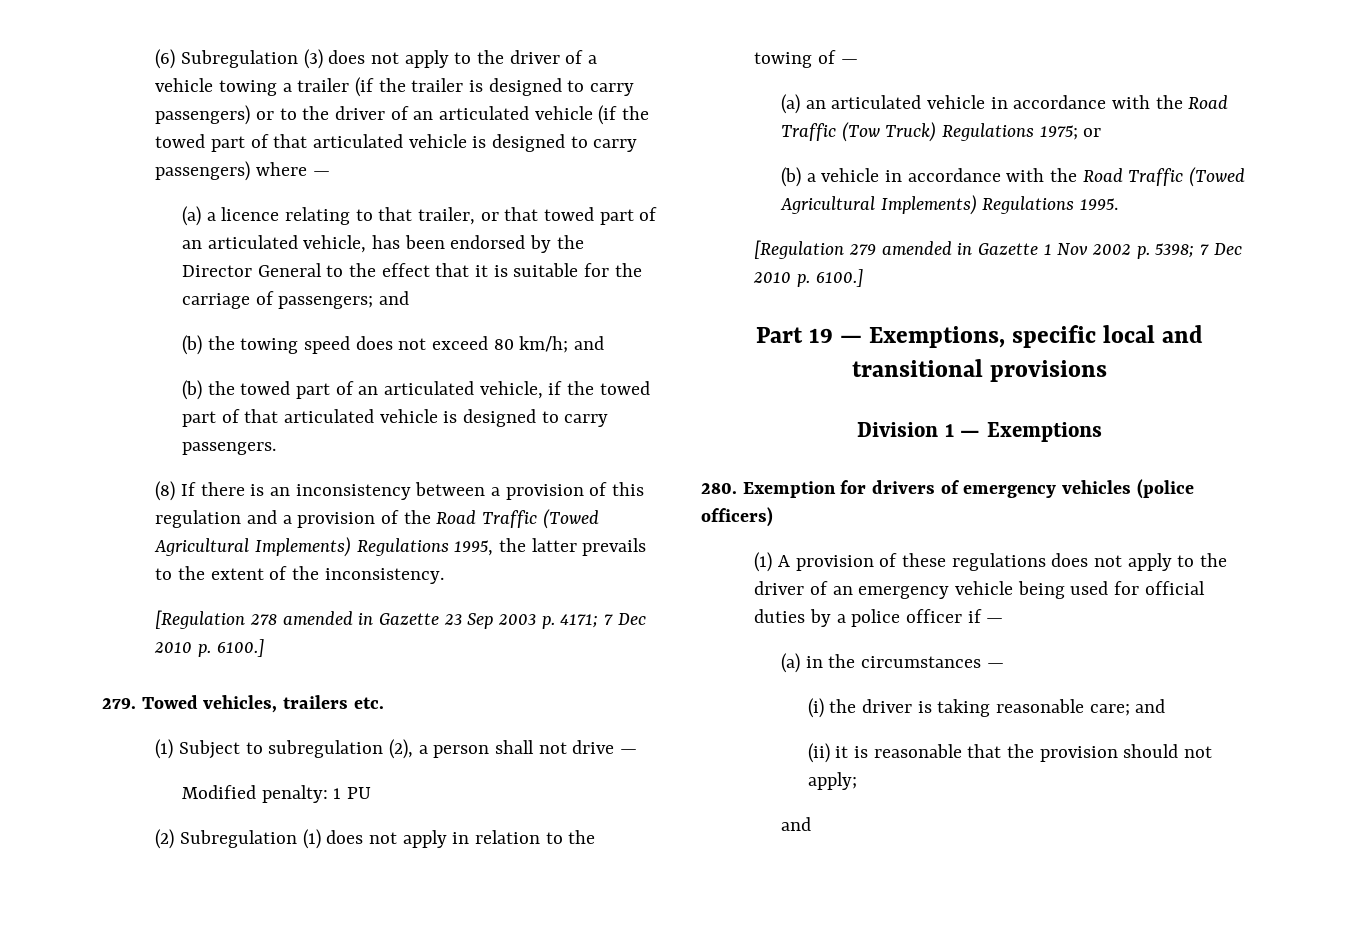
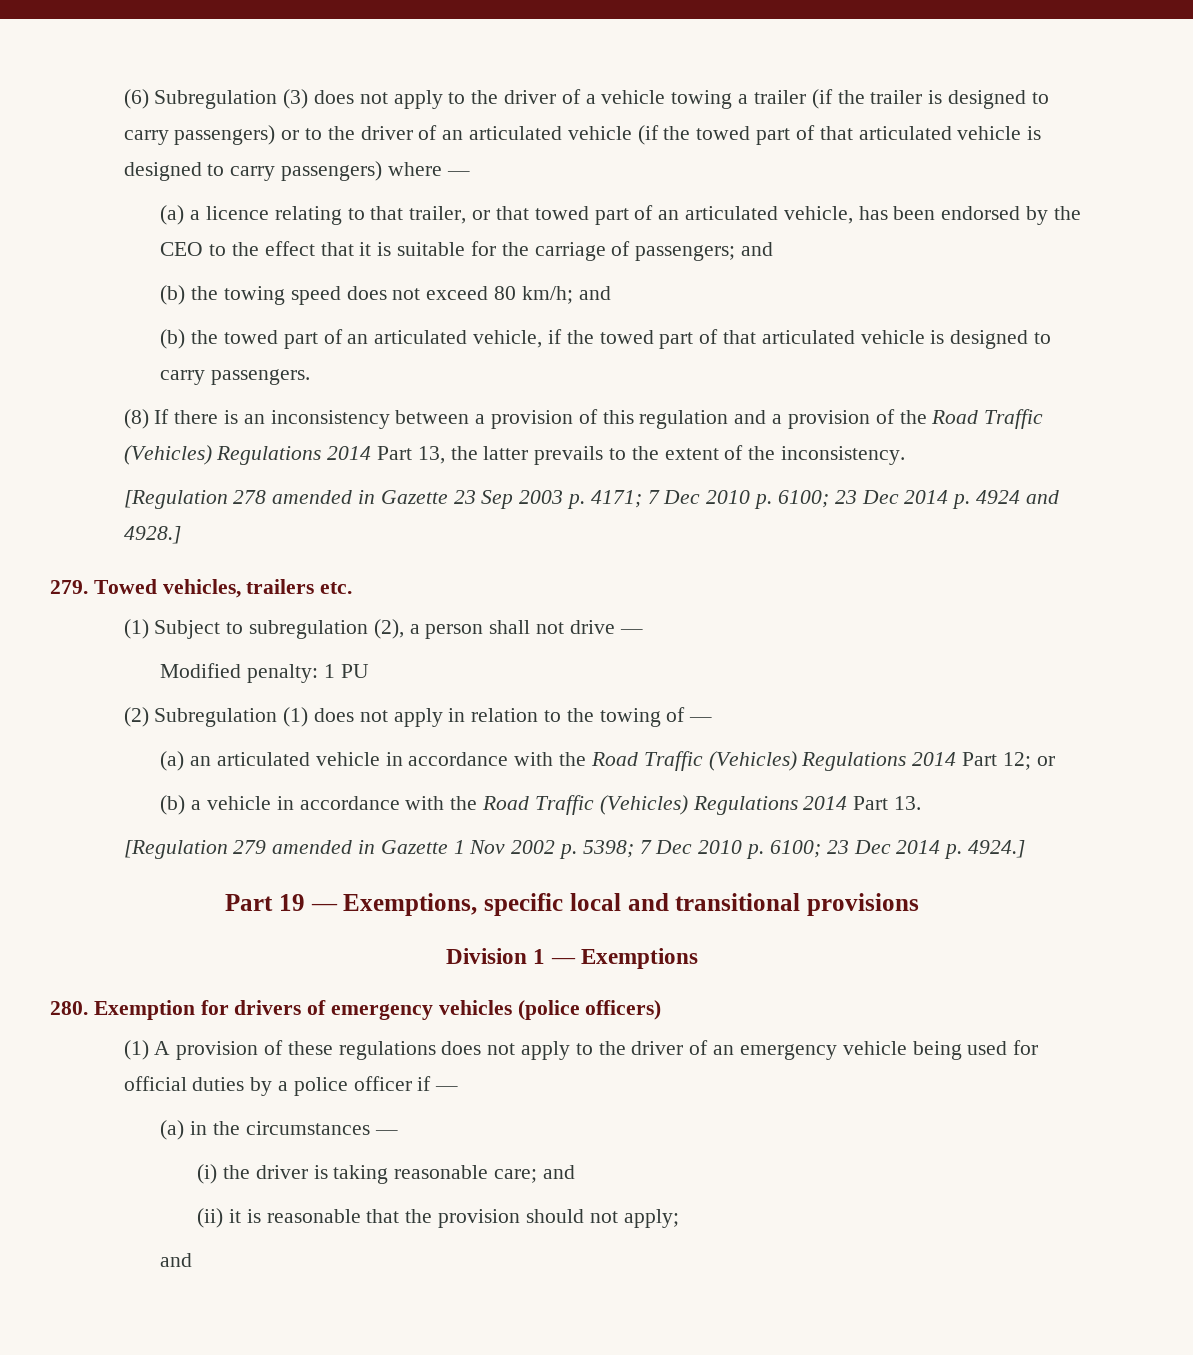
- (a) a licence relating to that trailer, or that towed part of an articulated vehicle, has been endorsed by the Director General to the effect that it is suitable for the carriage of passengers; and
+ (a) a licence relating to that trailer, or that towed part of an articulated vehicle, has been endorsed by the CEO to the effect that it is suitable for the carriage of passengers; and
- (8) If there is an inconsistency between a provision of this regulation and a provision of the Road Traffic (Towed Agricultural Implements) Regulations 1995, the latter prevails to the extent of the inconsistency.
+ (8) If there is an inconsistency between a provision of this regulation and a provision of the Road Traffic (Vehicles) Regulations 2014 Part 13, the latter prevails to the extent of the inconsistency.
- [Regulation 278 amended in Gazette 23 Sep 2003 p. 4171; 7 Dec 2010 p. 6100.]
+ [Regulation 278 amended in Gazette 23 Sep 2003 p. 4171; 7 Dec 2010 p. 6100; 23 Dec 2014 p. 4924 and 4928.]
- (a) an articulated vehicle in accordance with the Road Traffic (Tow Truck) Regulations 1975; or
+ (a) an articulated vehicle in accordance with the Road Traffic (Vehicles) Regulations 2014 Part 12; or
- (b) a vehicle in accordance with the Road Traffic (Towed Agricultural Implements) Regulations 1995.
+ (b) a vehicle in accordance with the Road Traffic (Vehicles) Regulations 2014 Part 13.
- [Regulation 279 amended in Gazette 1 Nov 2002 p. 5398; 7 Dec 2010 p. 6100.]
+ [Regulation 279 amended in Gazette 1 Nov 2002 p. 5398; 7 Dec 2010 p. 6100; 23 Dec 2014 p. 4924.]

